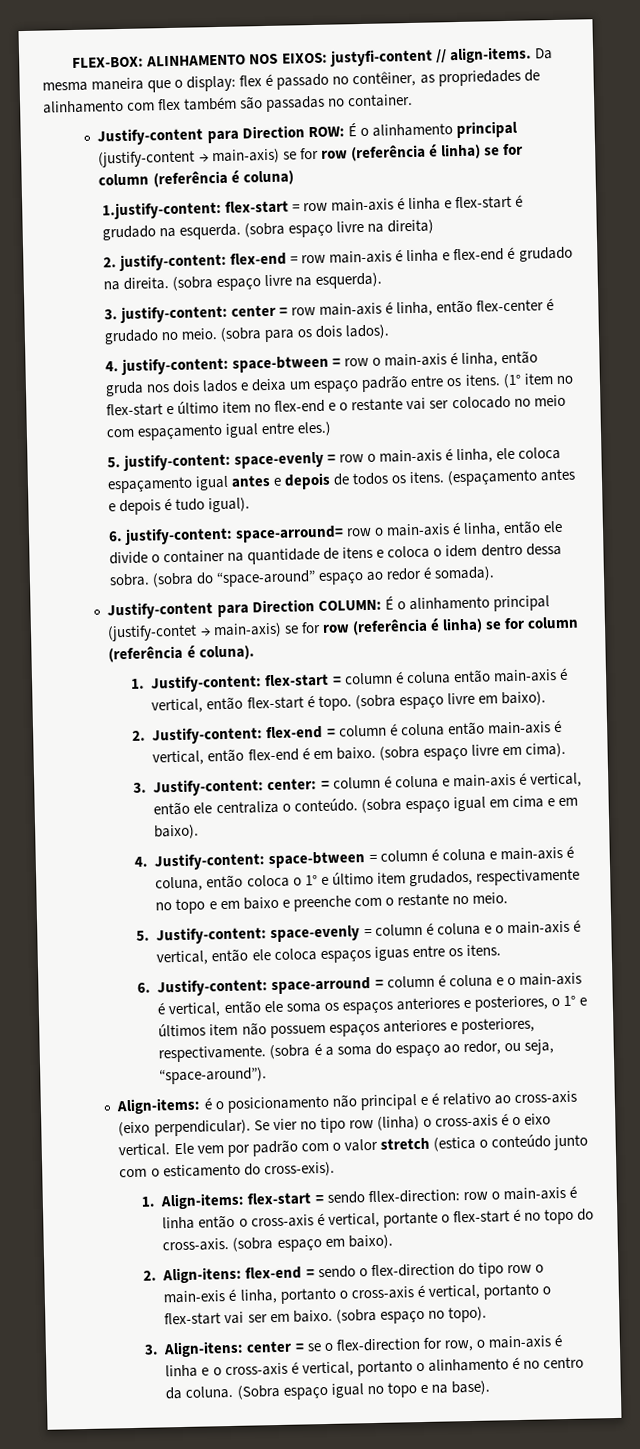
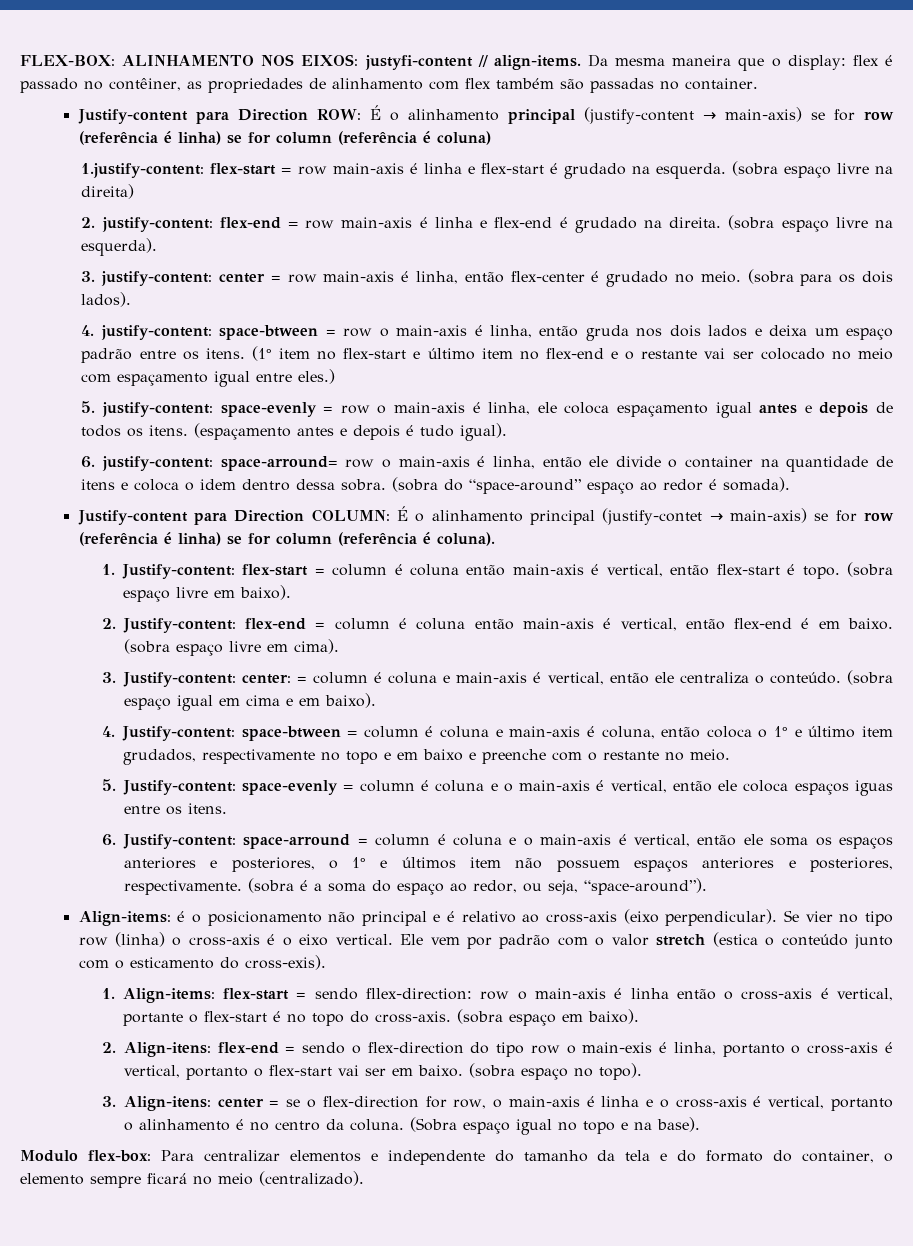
+ Modulo flex-box: Para centralizar elementos e independente do tamanho da tela e do formato do container, o elemento sempre ficará no meio (centralizado).

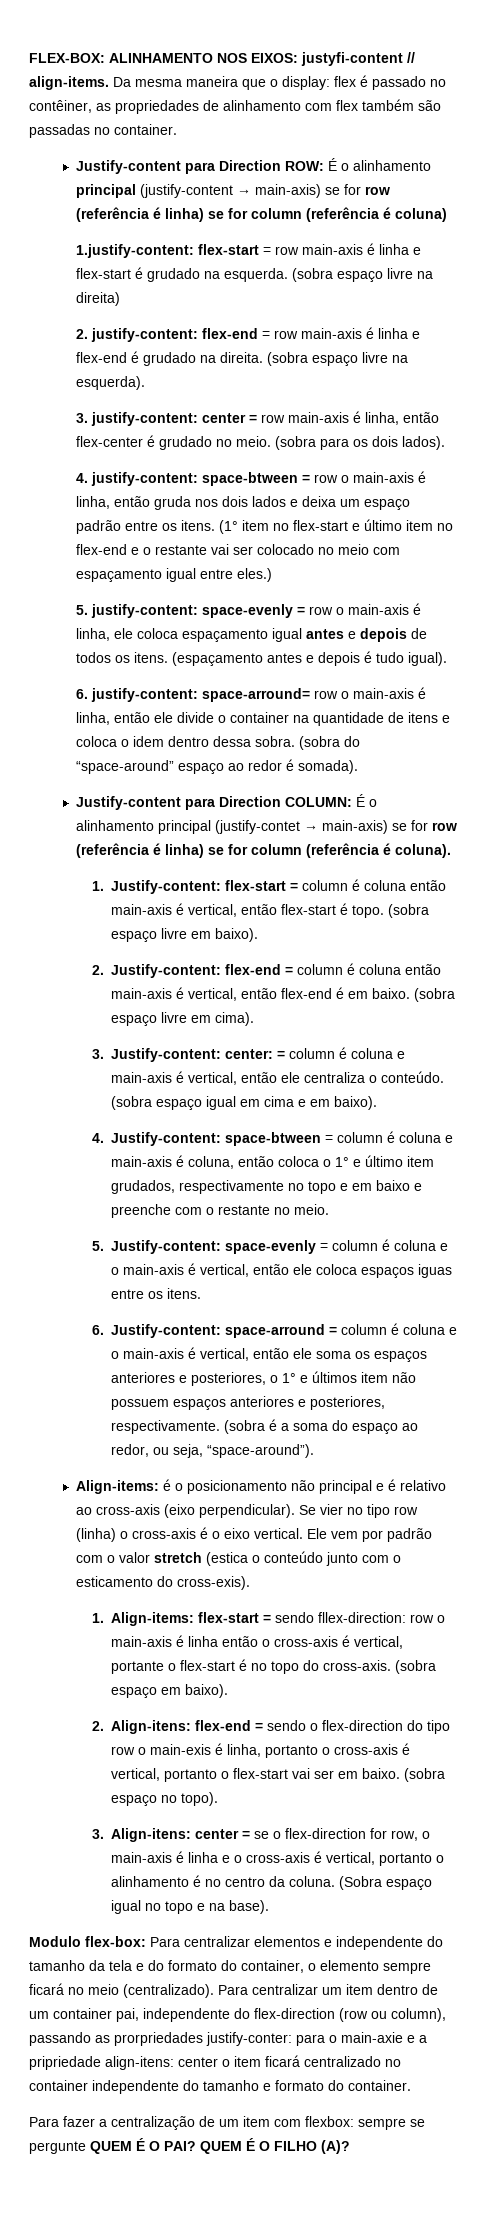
+ Para centralizar um item dentro de um container pai, independente do flex-direction (row ou column), passando as prorpriedades justify-conter: para o main-axie e a pripriedade align-itens: center o item ficará centralizado no container independente do tamanho e formato do container.
+ Para fazer a centralização de um item com flexbox: sempre se pergunte QUEM É O PAI? QUEM É O FILHO (A)?

